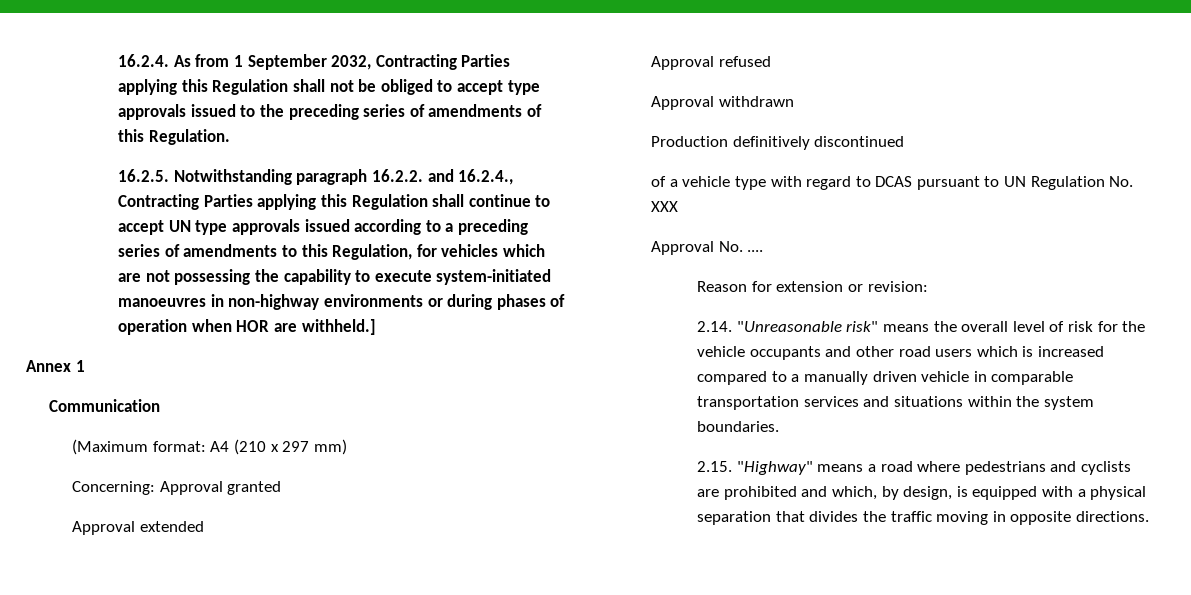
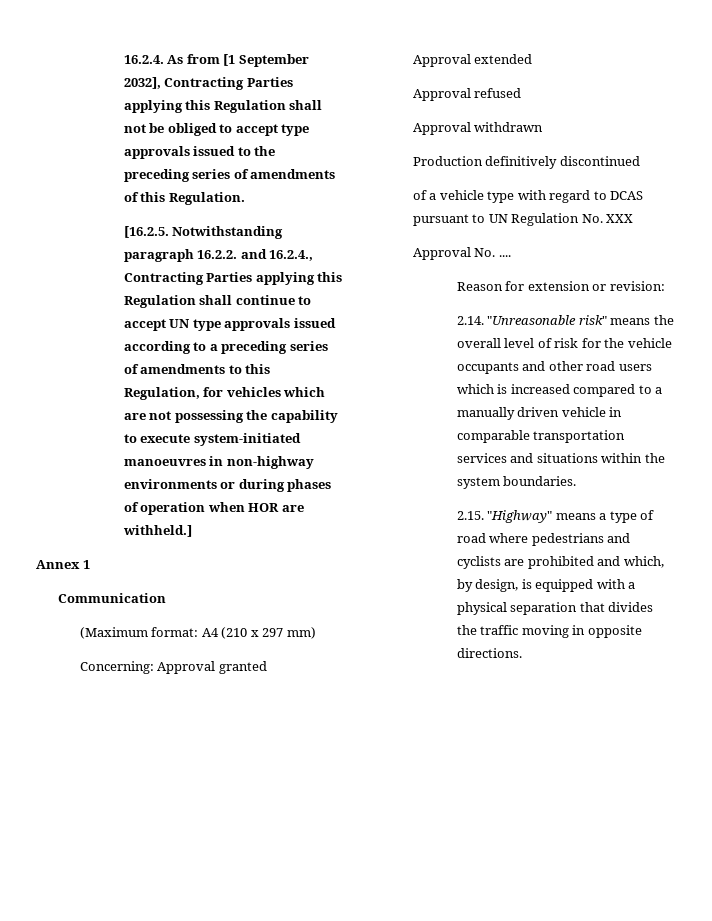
- 16.2.4. As from 1 September 2032, Contracting Parties applying this Regulation shall not be obliged to accept type approvals issued to the preceding series of amendments of this Regulation.
+ 16.2.4. As from [1 September 2032], Contracting Parties applying this Regulation shall not be obliged to accept type approvals issued to the preceding series of amendments of this Regulation.
- 16.2.5. Notwithstanding paragraph 16.2.2. and 16.2.4., Contracting Parties applying this Regulation shall continue to accept UN type approvals issued according to a preceding series of amendments to this Regulation, for vehicles which are not possessing the capability to execute system-initiated manoeuvres in non-highway environments or during phases of operation when HOR are withheld.]
+ [16.2.5. Notwithstanding paragraph 16.2.2. and 16.2.4., Contracting Parties applying this Regulation shall continue to accept UN type approvals issued according to a preceding series of amendments to this Regulation, for vehicles which are not possessing the capability to execute system-initiated manoeuvres in non-highway environments or during phases of operation when HOR are withheld.]
- 2.15. "Highway" means a road where pedestrians and cyclists are prohibited and which, by design, is equipped with a physical separation that divides the traffic moving in opposite directions.
+ 2.15. "Highway" means a type of road where pedestrians and cyclists are prohibited and which, by design, is equipped with a physical separation that divides the traffic moving in opposite directions.

